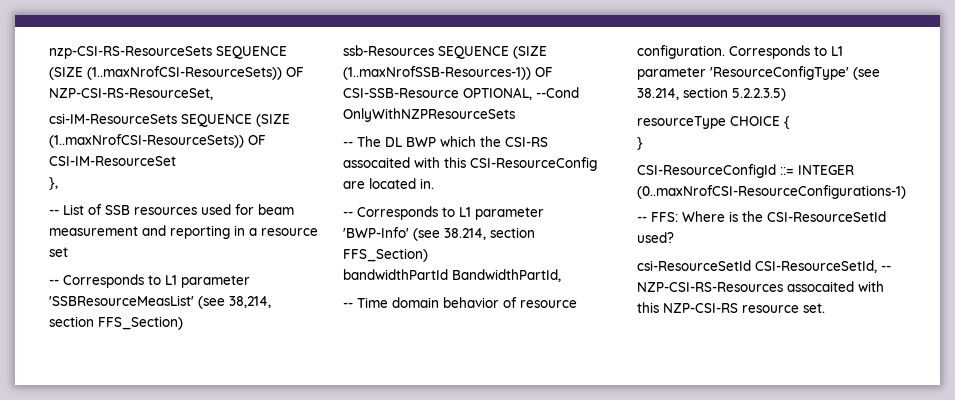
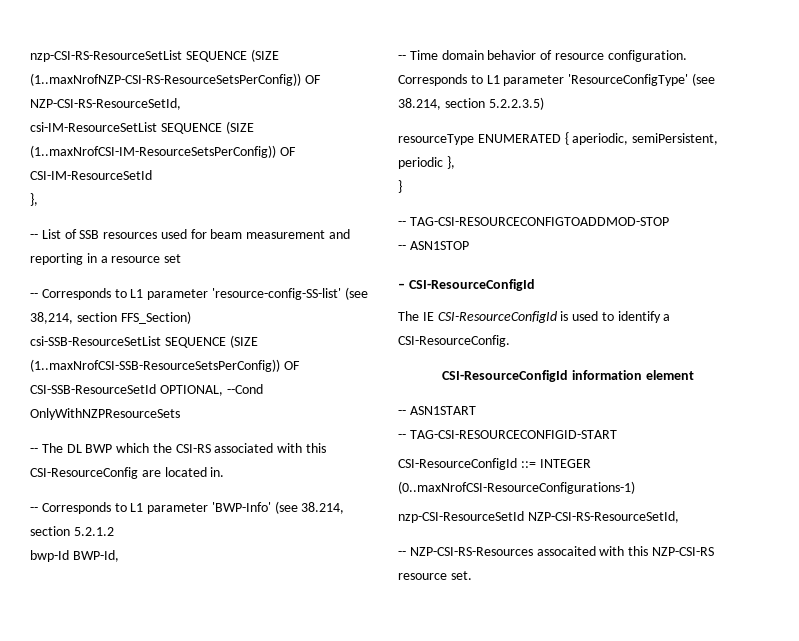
- nzp-CSI-RS-ResourceSets SEQUENCE (SIZE (1..maxNrofCSI-ResourceSets)) OF NZP-CSI-RS-ResourceSet,
- csi-IM-ResourceSets SEQUENCE (SIZE (1..maxNrofCSI-ResourceSets)) OF CSI-IM-ResourceSet
+ nzp-CSI-RS-ResourceSetList SEQUENCE (SIZE (1..maxNrofNZP-CSI-RS-ResourceSetsPerConfig)) OF NZP-CSI-RS-ResourceSetId,
+ csi-IM-ResourceSetList SEQUENCE (SIZE (1..maxNrofCSI-IM-ResourceSetsPerConfig)) OF CSI-IM-ResourceSetId
- -- Corresponds to L1 parameter 'SSBResourceMeasList' (see 38,214, section FFS_Section)
+ -- Corresponds to L1 parameter 'resource-config-SS-list' (see 38,214, section FFS_Section)
- ssb-Resources SEQUENCE (SIZE (1..maxNrofSSB-Resources-1)) OF CSI-SSB-Resource OPTIONAL, --Cond OnlyWithNZPResourceSets
+ csi-SSB-ResourceSetList SEQUENCE (SIZE (1..maxNrofCSI-SSB-ResourceSetsPerConfig)) OF CSI-SSB-ResourceSetId OPTIONAL, --Cond OnlyWithNZPResourceSets
- -- The DL BWP which the CSI-RS assocaited with this CSI-ResourceConfig are located in.
+ -- The DL BWP which the CSI-RS associated with this CSI-ResourceConfig are located in.
- -- Corresponds to L1 parameter 'BWP-Info' (see 38.214, section FFS_Section)
- bandwidthPartId BandwidthPartId,
+ -- Corresponds to L1 parameter 'BWP-Info' (see 38.214, section 5.2.1.2
+ bwp-Id BWP-Id,
- resourceType CHOICE {
+ resourceType ENUMERATED { aperiodic, semiPersistent, periodic },
  }
+ -- TAG-CSI-RESOURCECONFIGTOADDMOD-STOP
+ -- ASN1STOP
+ – CSI-ResourceConfigId
+ The IE CSI-ResourceConfigId is used to identify a CSI-ResourceConfig.
+ CSI-ResourceConfigId information element
+ -- ASN1START
+ -- TAG-CSI-RESOURCECONFIGID-START
  CSI-ResourceConfigId ::= INTEGER (0..maxNrofCSI-ResourceConfigurations-1)
- -- FFS: Where is the CSI-ResourceSetId used?
- csi-ResourceSetId CSI-ResourceSetId, -- NZP-CSI-RS-Resources assocaited with this NZP-CSI-RS resource set.
+ nzp-CSI-ResourceSetId NZP-CSI-RS-ResourceSetId,
+ -- NZP-CSI-RS-Resources assocaited with this NZP-CSI-RS resource set.

